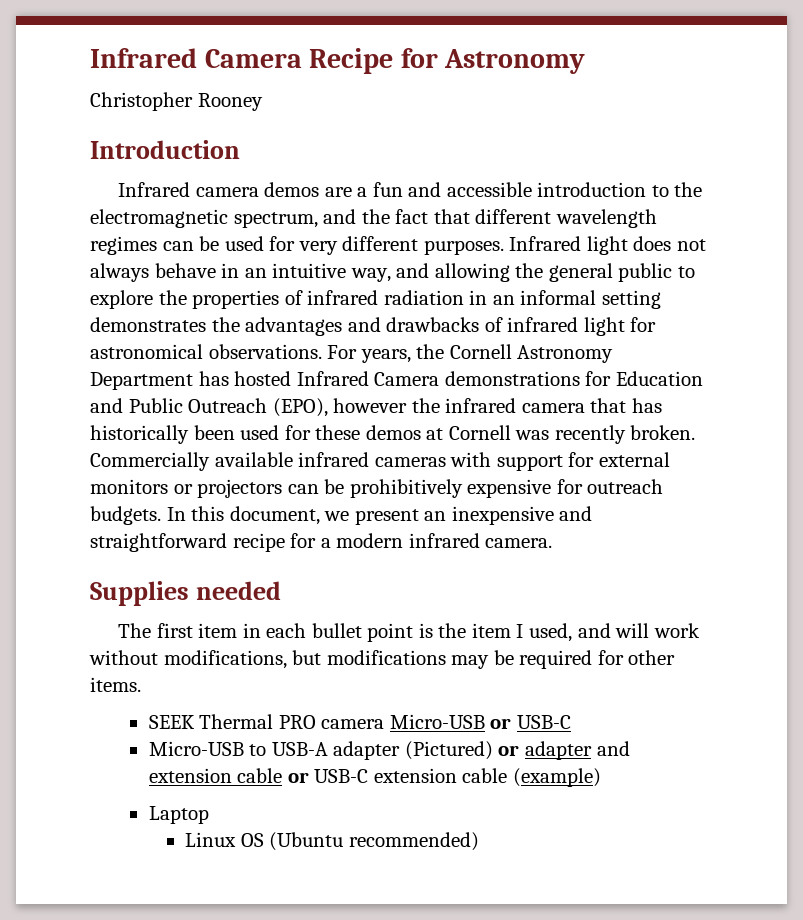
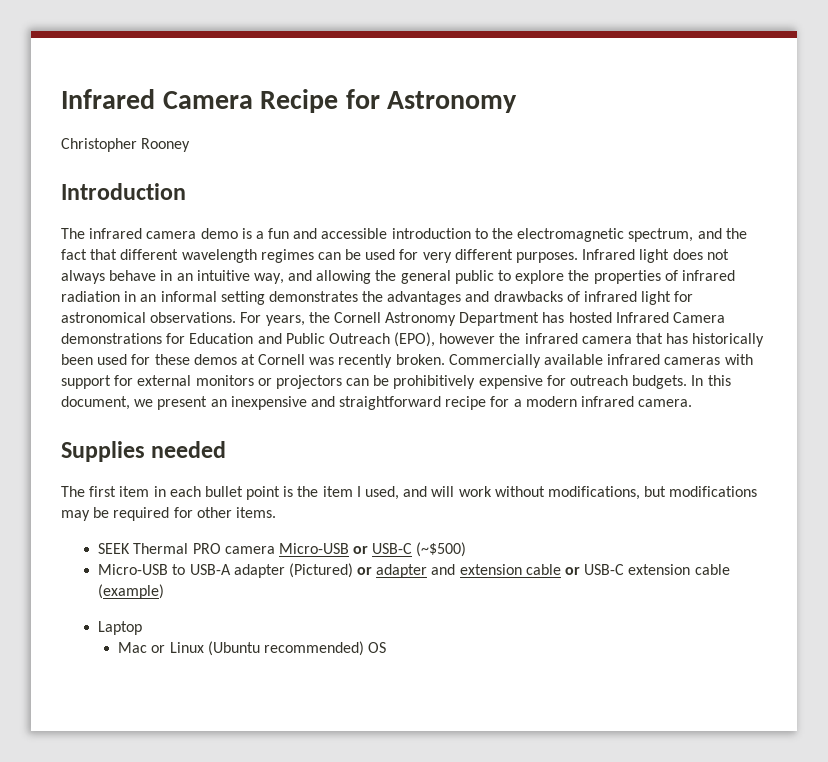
- Infrared camera demos are a fun and accessible introduction to the electromagnetic spectrum, and the fact that different wavelength regimes can be used for very different purposes.
+ The infrared camera demo is a fun and accessible introduction to the electromagnetic spectrum, and the fact that different wavelength regimes can be used for very different purposes.
- SEEK Thermal PRO camera Micro-USB or USB-C
+ SEEK Thermal PRO camera Micro-USB or USB-C (~$500)
- Linux OS (Ubuntu recommended)
+ Mac or Linux (Ubuntu recommended) OS

